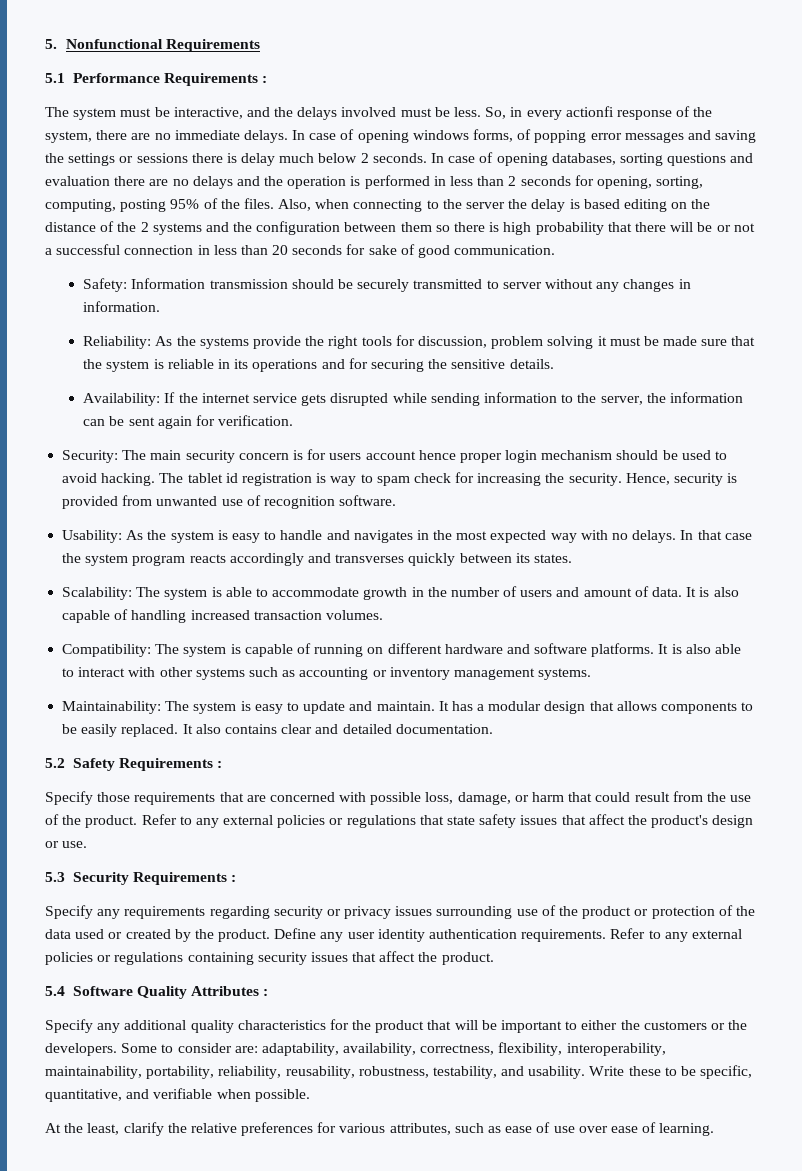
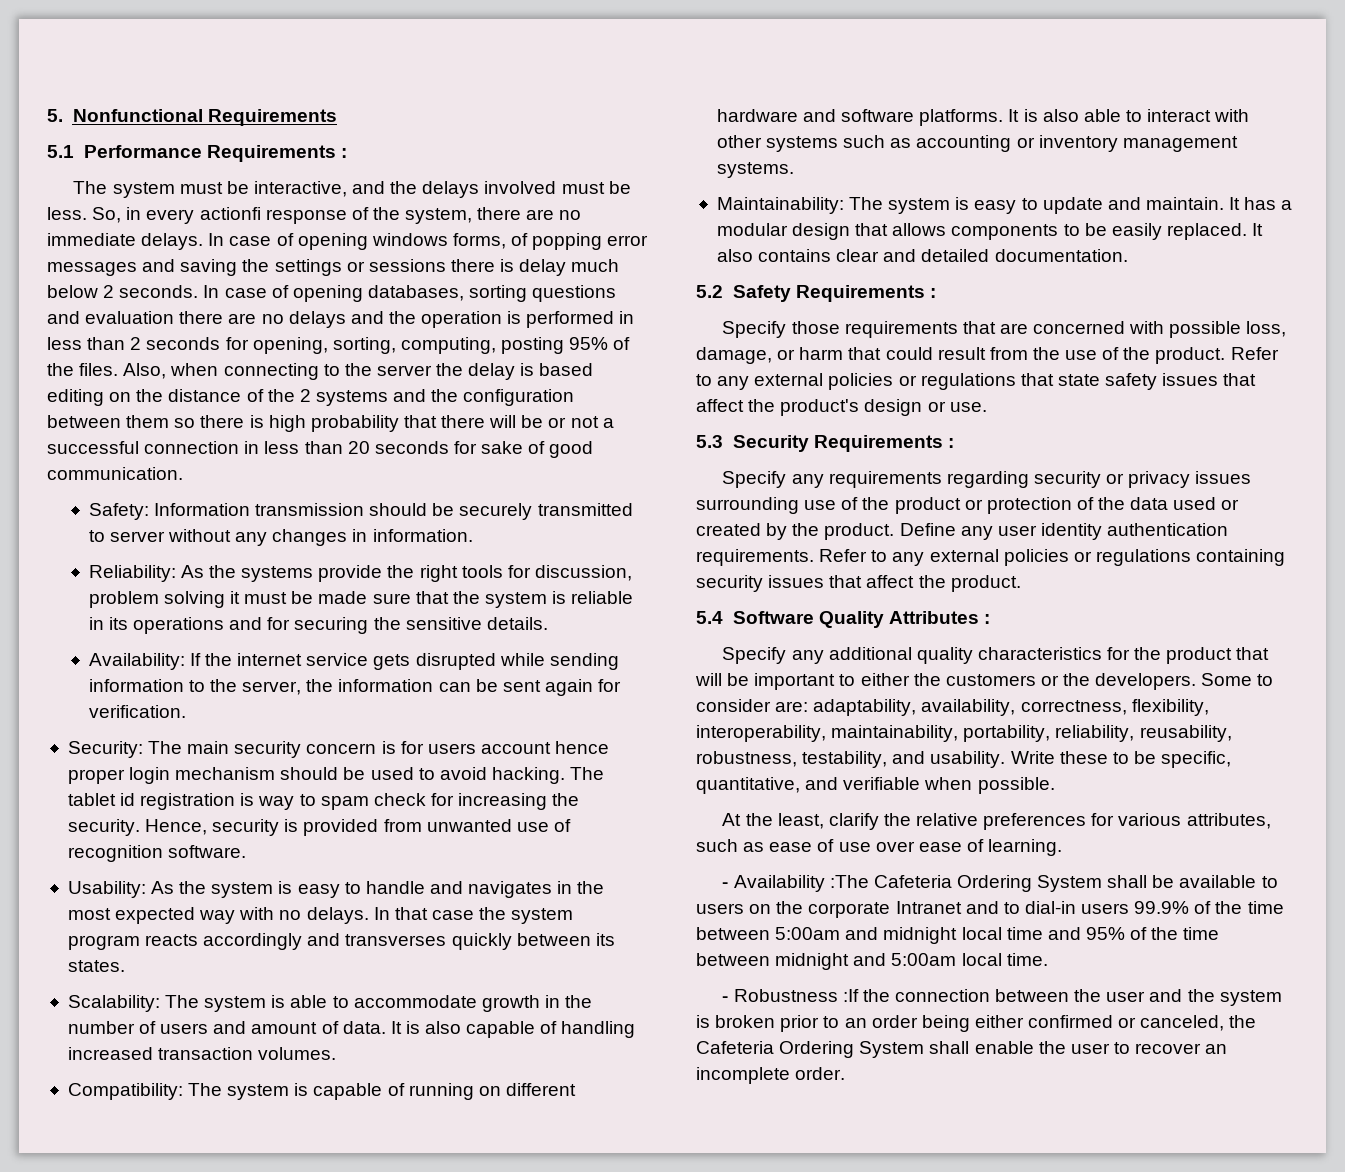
+ - Availability :The Cafeteria Ordering System shall be available to users on the corporate Intranet and to dial-in users 99.9% of the time between 5:00am and midnight local time and 95% of the time between midnight and 5:00am local time.
+ - Robustness :If the connection between the user and the system is broken prior to an order being either confirmed or canceled, the Cafeteria Ordering System shall enable the user to recover an incomplete order.

